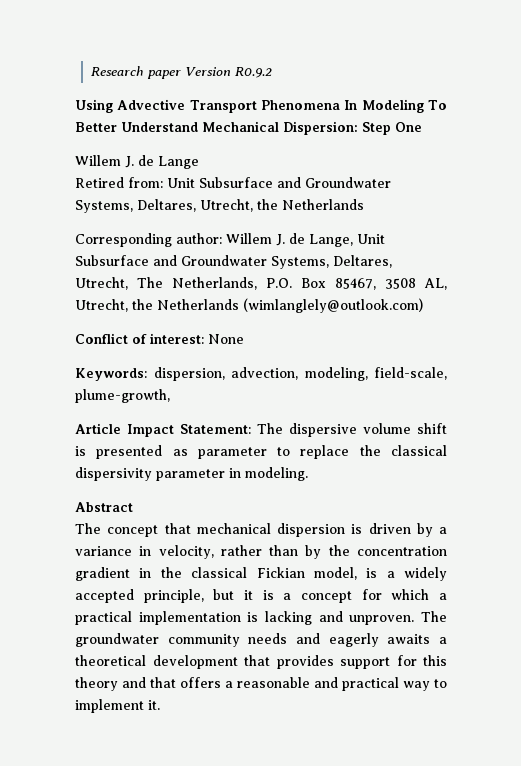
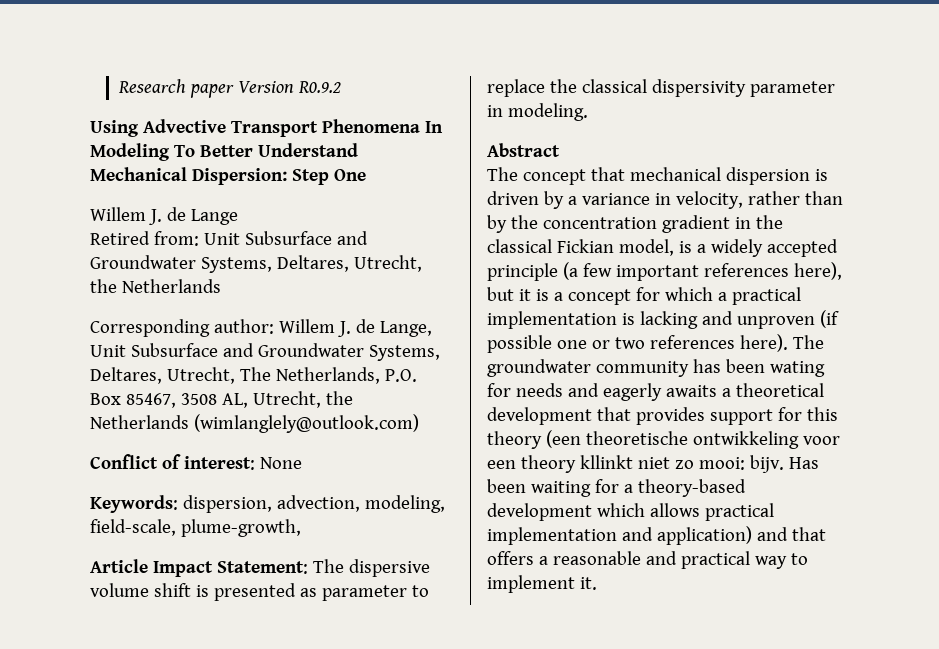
- The concept that mechanical dispersion is driven by a variance in velocity, rather than by the concentration gradient in the classical Fickian model, is a widely accepted principle, but it is a concept for which a practical implementation is lacking and unproven. The groundwater community needs and eagerly awaits a theoretical development that provides support for this theory and that offers a reasonable and practical way to implement it.
+ The concept that mechanical dispersion is driven by a variance in velocity, rather than by the concentration gradient in the classical Fickian model, is a widely accepted principle (a few important references here), but it is a concept for which a practical implementation is lacking and unproven (if possible one or two references here). The groundwater community has been wating for needs and eagerly awaits a theoretical development that provides support for this theory (een theoretische ontwikkeling voor een theory kllinkt niet zo mooi: bijv. Has been waiting for a theory-based development which allows practical implementation and application) and that offers a reasonable and practical way to implement it.

